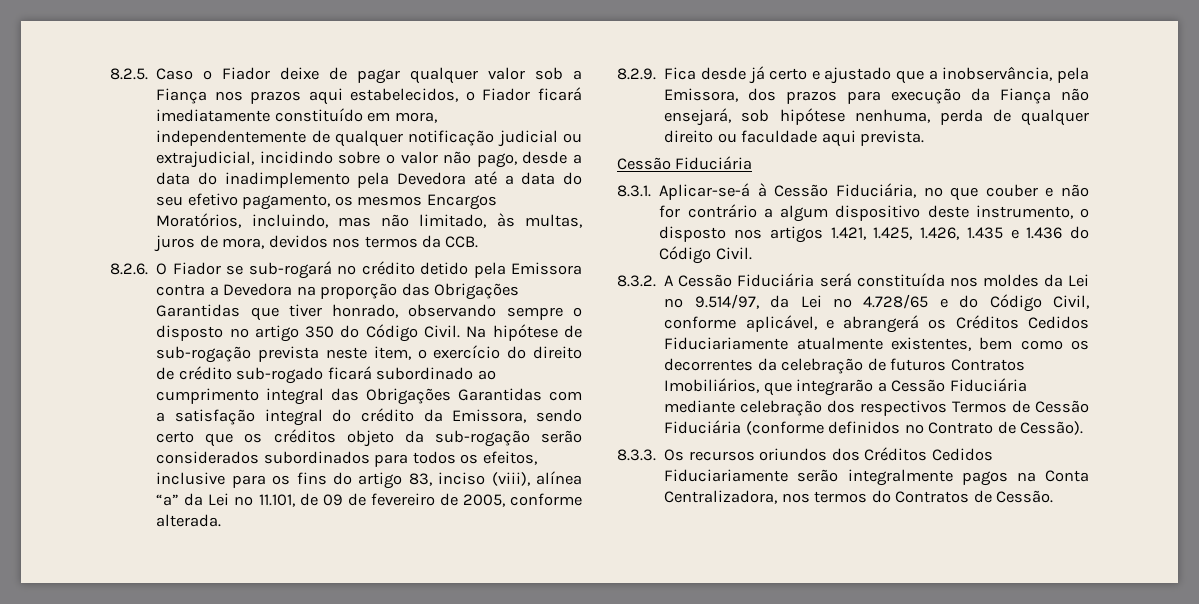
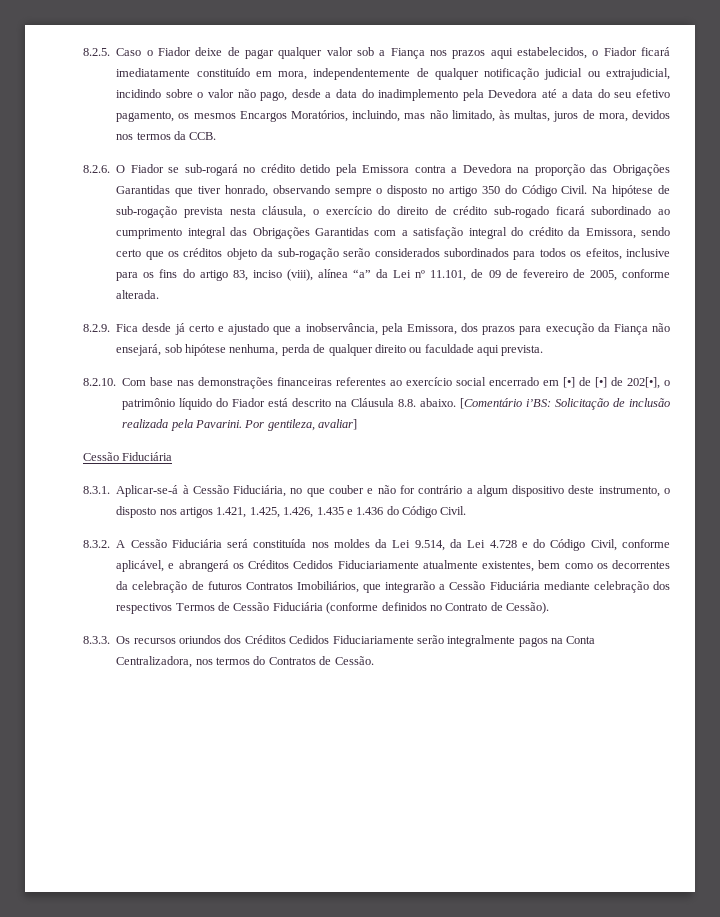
- Na hipótese de sub-rogação prevista neste item, o exercício do direito de crédito sub-rogado ficará subordinado ao cumprimento integral das Obrigações Garantidas com a satisfação integral do crédito da Emissora, sendo certo que os créditos objeto da sub-rogação serão considerados subordinados para todos os efeitos, inclusive para os fins do artigo 83, inciso (viii), alínea “a” da Lei nº 11.101, de 09 de fevereiro de 2005, conforme alterada.
+ Na hipótese de sub-rogação prevista nesta cláusula, o exercício do direito de crédito sub-rogado ficará subordinado ao cumprimento integral das Obrigações Garantidas com a satisfação integral do crédito da Emissora, sendo certo que os créditos objeto da sub-rogação serão considerados subordinados para todos os efeitos, inclusive para os fins do artigo 83, inciso (viii), alínea “a” da Lei nº 11.101, de 09 de fevereiro de 2005, conforme alterada.
+ 8.2.10. Com base nas demonstrações financeiras referentes ao exercício social encerrado em [•] de [•] de 202[•], o patrimônio líquido do Fiador está descrito na Cláusula 8.8. abaixo. [Comentário i’BS: Solicitação de inclusão realizada pela Pavarini. Por gentileza, avaliar]
- 8.3.2. A Cessão Fiduciária será constituída nos moldes da Lei nº 9.514/97, da Lei nº 4.728/65 e do Código Civil, conforme aplicável, e abrangerá os Créditos Cedidos Fiduciariamente atualmente existentes, bem como os decorrentes da celebração de futuros Contratos Imobiliários, que integrarão a Cessão Fiduciária mediante celebração dos respectivos Termos de Cessão Fiduciária (conforme definidos no Contrato de Cessão).
+ 8.3.2. A Cessão Fiduciária será constituída nos moldes da Lei 9.514, da Lei 4.728 e do Código Civil, conforme aplicável, e abrangerá os Créditos Cedidos Fiduciariamente atualmente existentes, bem como os decorrentes da celebração de futuros Contratos Imobiliários, que integrarão a Cessão Fiduciária mediante celebração dos respectivos Termos de Cessão Fiduciária (conforme definidos no Contrato de Cessão).

